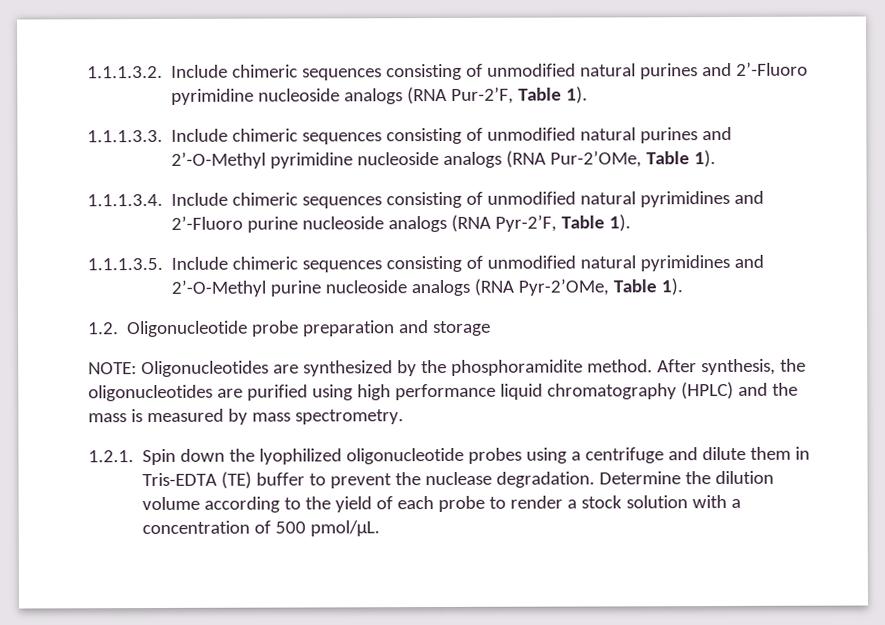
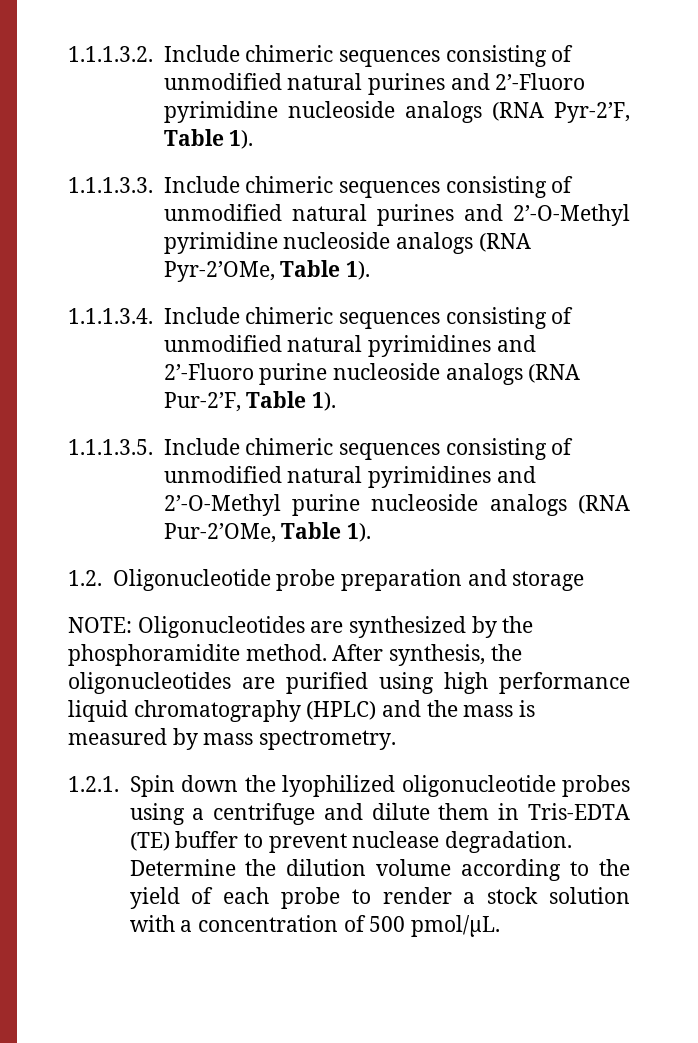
- 1.1.1.3.2. Include chimeric sequences consisting of unmodified natural purines and 2’-Fluoro pyrimidine nucleoside analogs (RNA Pur-2’F, Table 1).
+ 1.1.1.3.2. Include chimeric sequences consisting of unmodified natural purines and 2’-Fluoro pyrimidine nucleoside analogs (RNA Pyr-2’F, Table 1).
- 1.1.1.3.3. Include chimeric sequences consisting of unmodified natural purines and 2’-O-Methyl pyrimidine nucleoside analogs (RNA Pur-2’OMe, Table 1).
+ 1.1.1.3.3. Include chimeric sequences consisting of unmodified natural purines and 2’-O-Methyl pyrimidine nucleoside analogs (RNA Pyr-2’OMe, Table 1).
- 1.1.1.3.4. Include chimeric sequences consisting of unmodified natural pyrimidines and 2’-Fluoro purine nucleoside analogs (RNA Pyr-2’F, Table 1).
+ 1.1.1.3.4. Include chimeric sequences consisting of unmodified natural pyrimidines and 2’-Fluoro purine nucleoside analogs (RNA Pur-2’F, Table 1).
- 1.1.1.3.5. Include chimeric sequences consisting of unmodified natural pyrimidines and 2’-O-Methyl purine nucleoside analogs (RNA Pyr-2’OMe, Table 1).
+ 1.1.1.3.5. Include chimeric sequences consisting of unmodified natural pyrimidines and 2’-O-Methyl purine nucleoside analogs (RNA Pur-2’OMe, Table 1).
- 1.2.1. Spin down the lyophilized oligonucleotide probes using a centrifuge and dilute them in Tris-EDTA (TE) buffer to prevent the nuclease degradation.
+ 1.2.1. Spin down the lyophilized oligonucleotide probes using a centrifuge and dilute them in Tris-EDTA (TE) buffer to prevent nuclease degradation.

